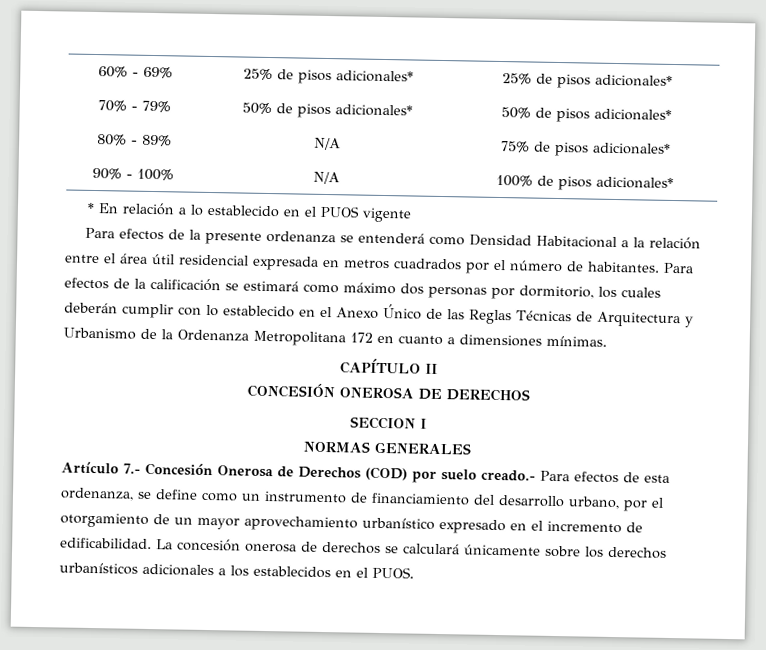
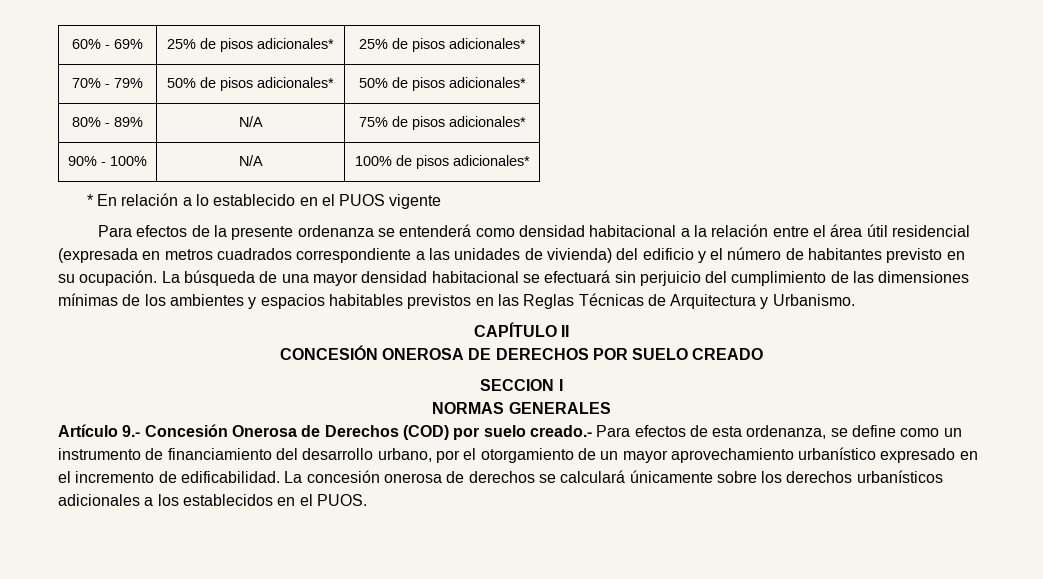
- Para efectos de la presente ordenanza se entenderá como Densidad Habitacional a la relación entre el área útil residencial expresada en metros cuadrados por el número de habitantes. Para efectos de la calificación se estimará como máximo dos personas por dormitorio, los cuales deberán cumplir con lo establecido en el Anexo Único de las Reglas Técnicas de Arquitectura y Urbanismo de la Ordenanza Metropolitana 172 en cuanto a dimensiones mínimas.
+ Para efectos de la presente ordenanza se entenderá como densidad habitacional a la relación entre el área útil residencial (expresada en metros cuadrados correspondiente a las unidades de vivienda) del edificio y el número de habitantes previsto en su ocupación. La búsqueda de una mayor densidad habitacional se efectuará sin perjuicio del cumplimiento de las dimensiones mínimas de los ambientes y espacios habitables previstos en las Reglas Técnicas de Arquitectura y Urbanismo.
- CONCESIÓN ONEROSA DE DERECHOS
+ CONCESIÓN ONEROSA DE DERECHOS POR SUELO CREADO
- Artículo 7.- Concesión Onerosa de Derechos (COD) por suelo creado.- Para efectos de esta ordenanza, se define como un instrumento de financiamiento del desarrollo urbano, por el otorgamiento de un mayor aprovechamiento urbanístico expresado en el incremento de edificabilidad.
+ Artículo 9.- Concesión Onerosa de Derechos (COD) por suelo creado.- Para efectos de esta ordenanza, se define como un instrumento de financiamiento del desarrollo urbano, por el otorgamiento de un mayor aprovechamiento urbanístico expresado en el incremento de edificabilidad.

